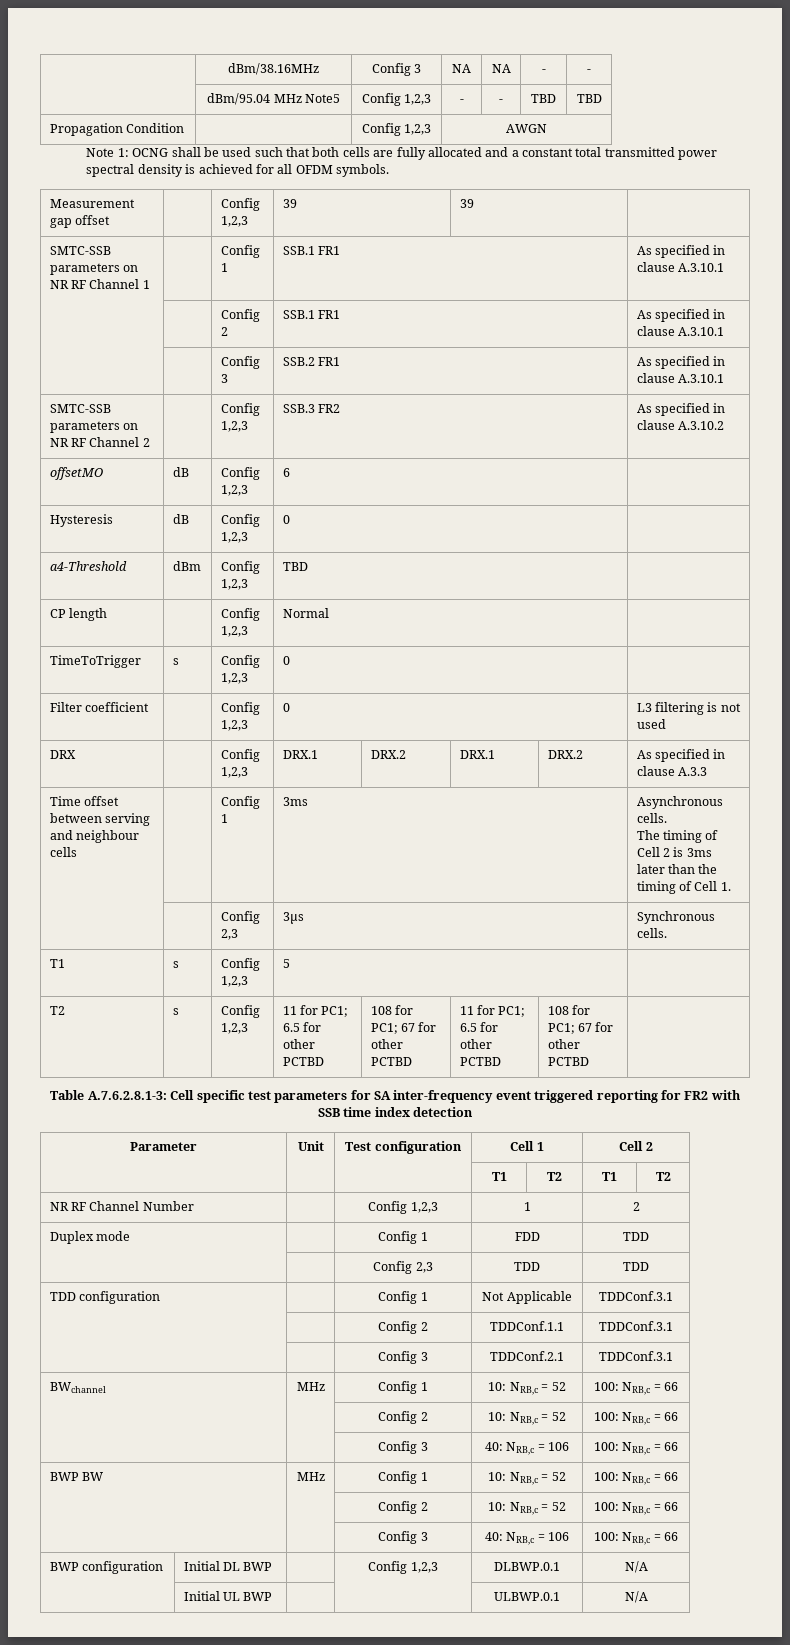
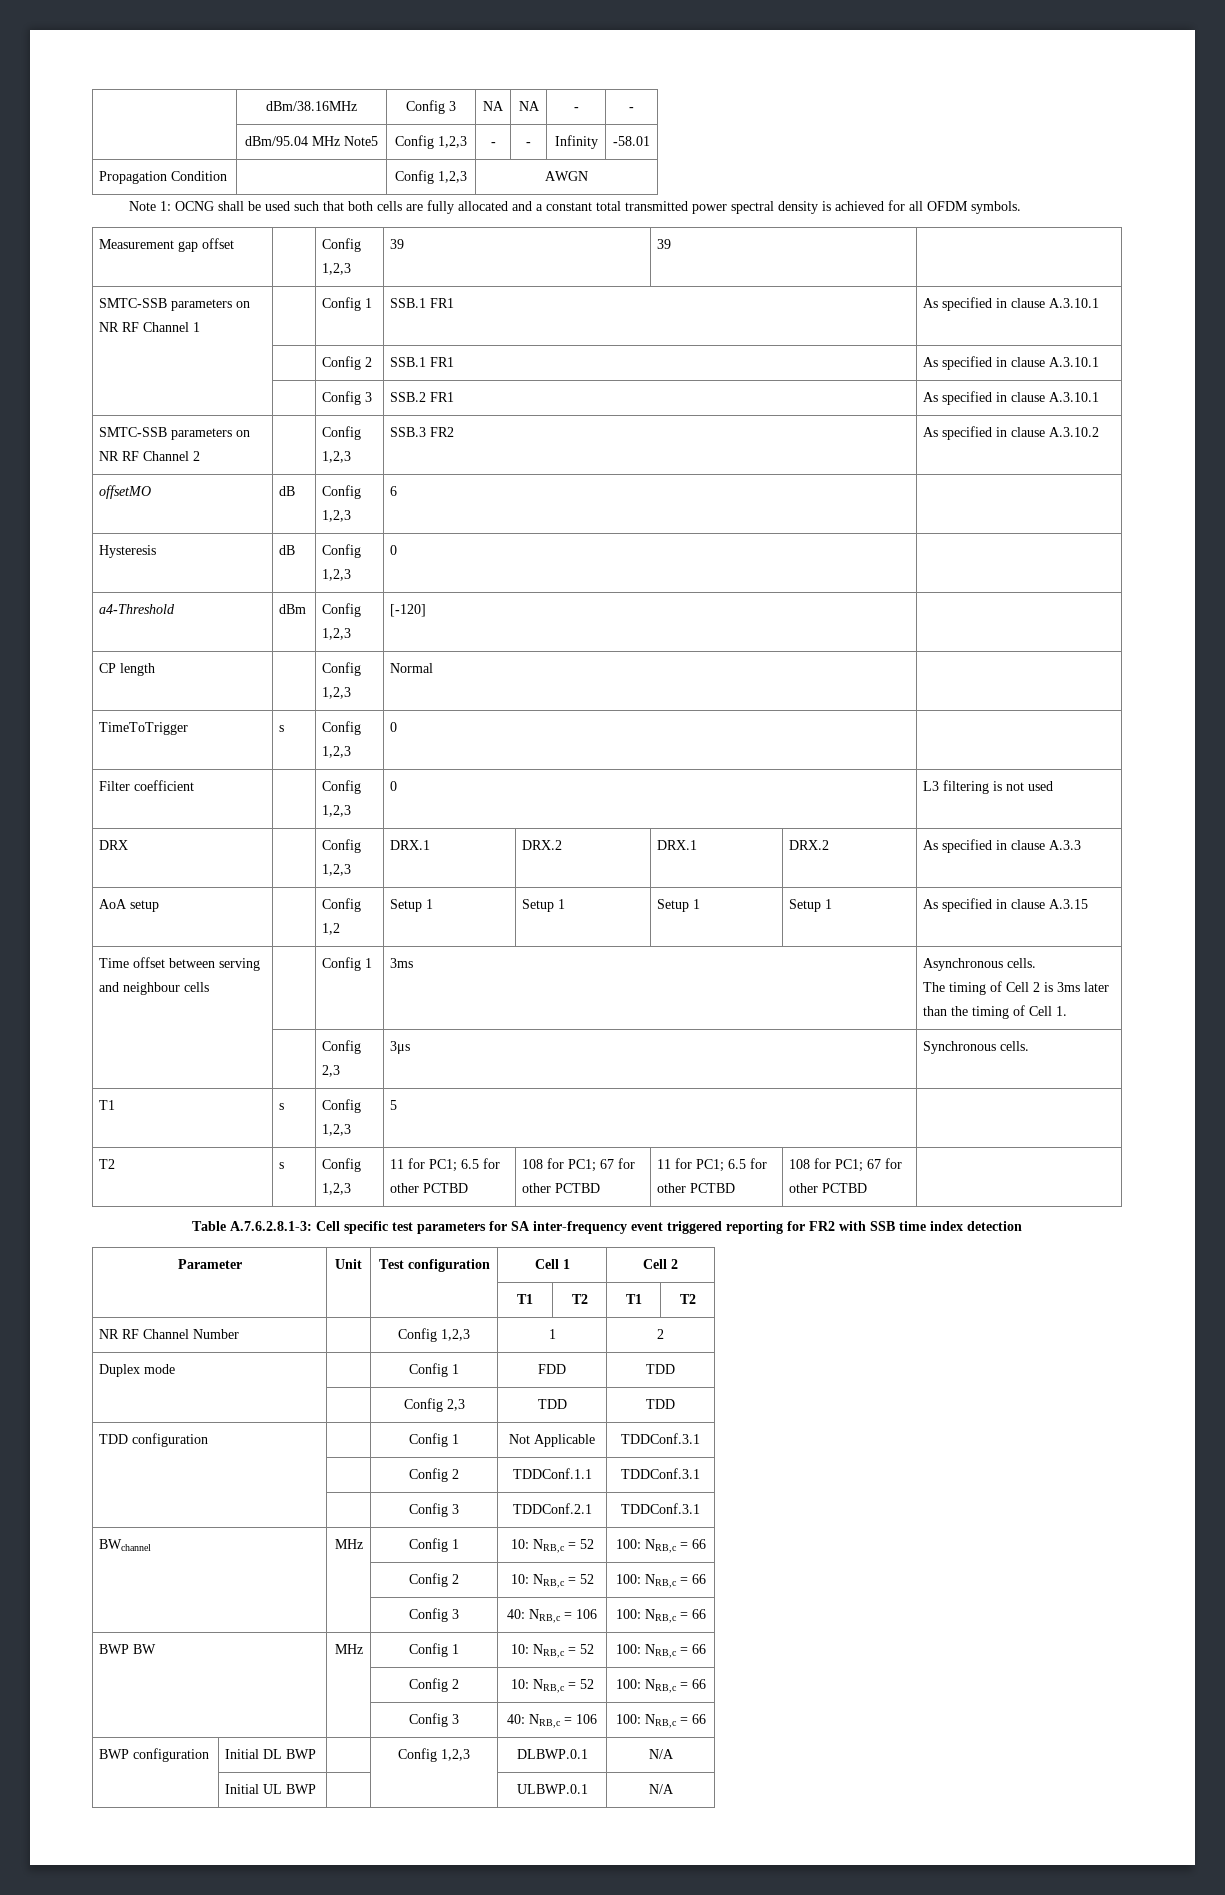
- | dBm/95.04 MHz Note5 | Config 1,2,3 | - | - | TBD | TBD
+ | dBm/95.04 MHz Note5 | Config 1,2,3 | - | - | Infinity | -58.01
- a4-Threshold | dBm | Config 1,2,3 | TBD |
+ a4-Threshold | dBm | Config 1,2,3 | [-120] |
+ AoA setup | | Config 1,2 | Setup 1 | Setup 1 | Setup 1 | Setup 1 | As specified in clause A.3.15

